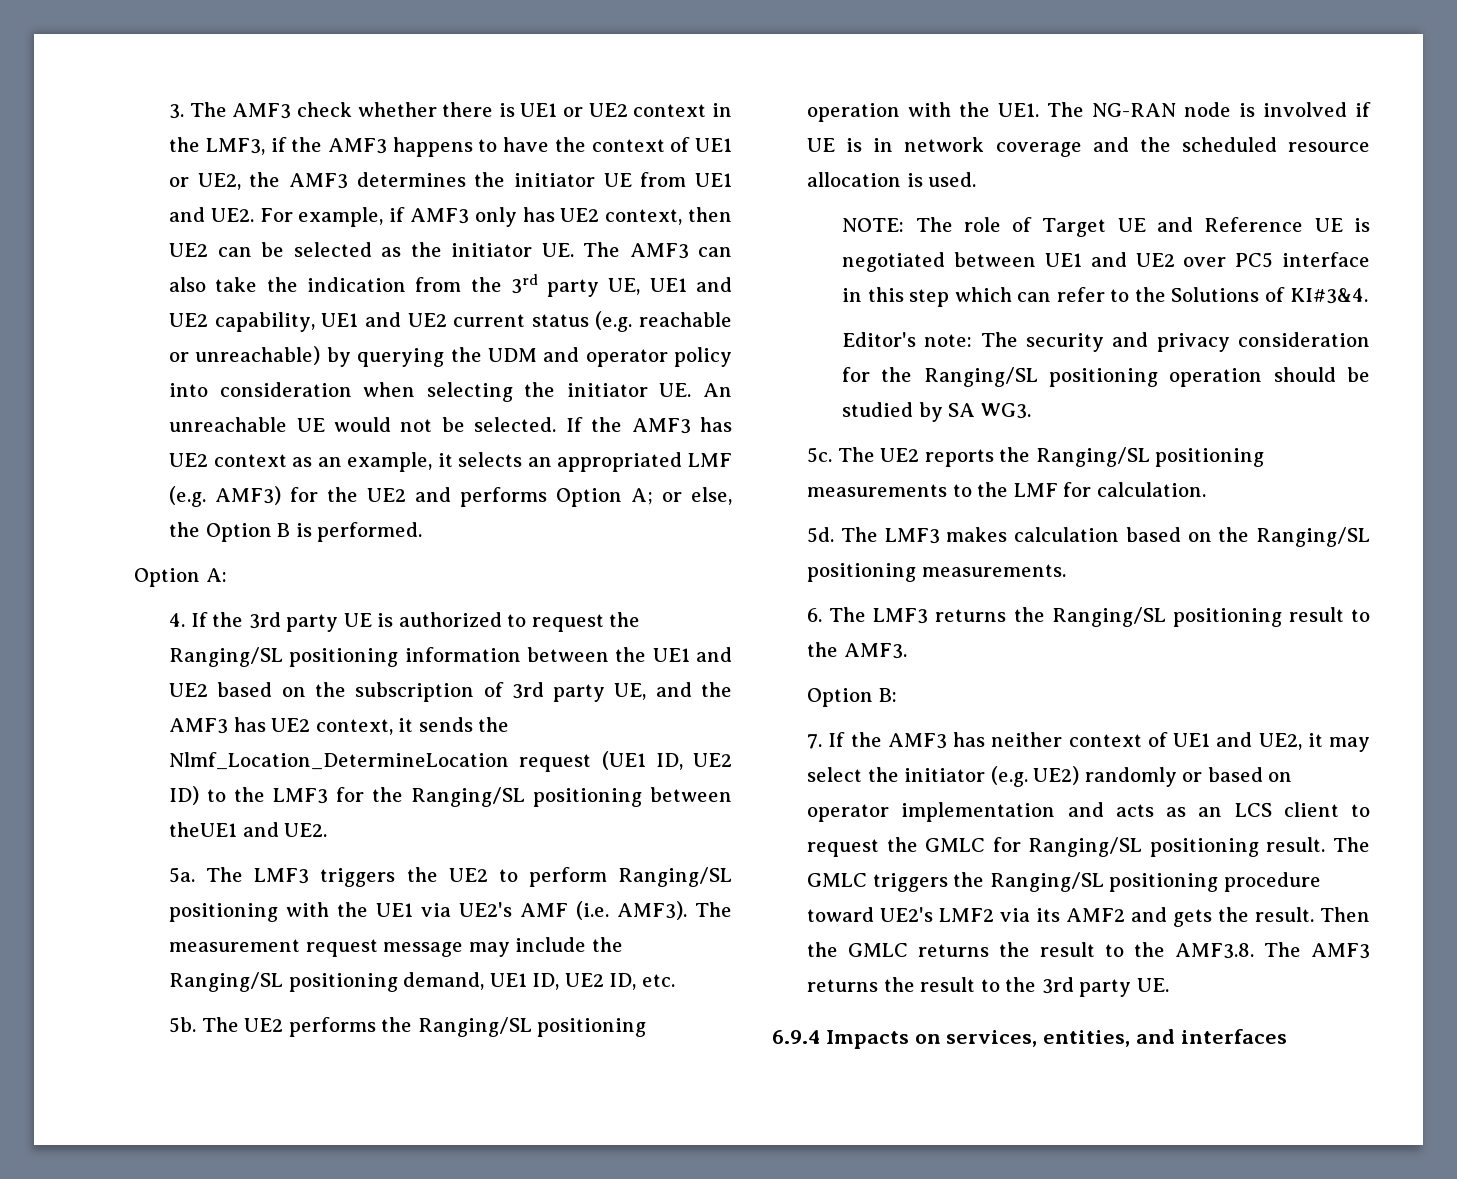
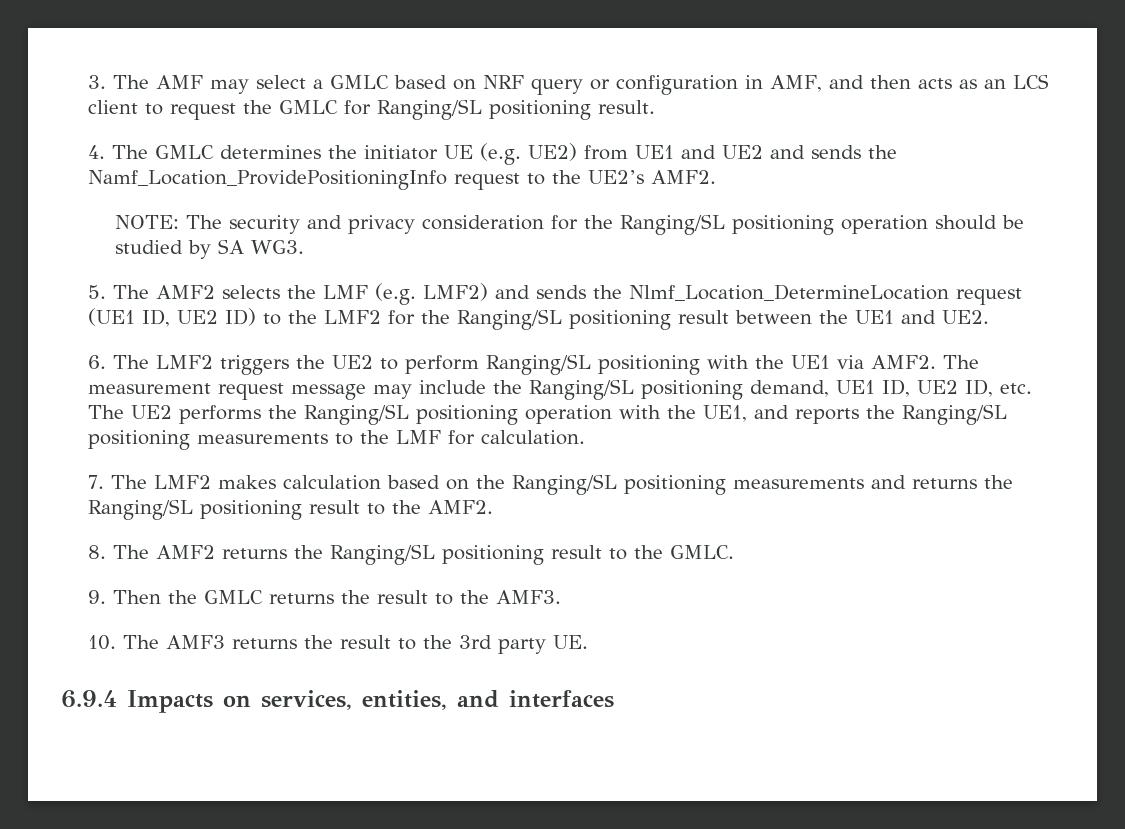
- 3. The AMF3 check whether there is UE1 or UE2 context in the LMF3, if the AMF3 happens to have the context of UE1 or UE2, the AMF3 determines the initiator UE from UE1 and UE2. For example, if AMF3 only has UE2 context, then UE2 can be selected as the initiator UE. The AMF3 can also take the indication from the 3rd party UE, UE1 and UE2 capability, UE1 and UE2 current status (e.g. reachable or unreachable) by querying the UDM and operator policy into consideration when selecting the initiator UE. An unreachable UE would not be selected. If the AMF3 has UE2 context as an example, it selects an appropriated LMF (e.g. AMF3) for the UE2 and performs Option A; or else, the Option B is performed.
- Option A:
- 4. If the 3rd party UE is authorized to request the Ranging/SL positioning information between the UE1 and UE2 based on the subscription of 3rd party UE, and the AMF3 has UE2 context, it sends the Nlmf_Location_DetermineLocation request (UE1 ID, UE2 ID) to the LMF3 for the Ranging/SL positioning between theUE1 and UE2.
- 5a. The LMF3 triggers the UE2 to perform Ranging/SL positioning with the UE1 via UE2's AMF (i.e. AMF3). The measurement request message may include the Ranging/SL positioning demand, UE1 ID, UE2 ID, etc.
- 5b. The UE2 performs the Ranging/SL positioning operation with the UE1. The NG-RAN node is involved if UE is in network coverage and the scheduled resource allocation is used.
- NOTE: The role of Target UE and Reference UE is negotiated between UE1 and UE2 over PC5 interface in this step which can refer to the Solutions of KI#3&4.
- Editor's note: The security and privacy consideration for the Ranging/SL positioning operation should be studied by SA WG3.
+ 3. The AMF may select a GMLC based on NRF query or configuration in AMF, and then acts as an LCS client to request the GMLC for Ranging/SL positioning result.
+ 4. The GMLC determines the initiator UE (e.g. UE2) from UE1 and UE2 and sends the Namf_Location_ProvidePositioningInfo request to the UE2’s AMF2.
+ NOTE: The security and privacy consideration for the Ranging/SL positioning operation should be studied by SA WG3.
- 5c. The UE2 reports the Ranging/SL positioning measurements to the LMF for calculation.
+ 5. The AMF2 selects the LMF (e.g. LMF2) and sends the Nlmf_Location_DetermineLocation request (UE1 ID, UE2 ID) to the LMF2 for the Ranging/SL positioning result between the UE1 and UE2.
+ 6. The LMF2 triggers the UE2 to perform Ranging/SL positioning with the UE1 via AMF2. The measurement request message may include the Ranging/SL positioning demand, UE1 ID, UE2 ID, etc. The UE2 performs the Ranging/SL positioning operation with the UE1, and reports the Ranging/SL positioning measurements to the LMF for calculation.
- 5d. The LMF3 makes calculation based on the Ranging/SL positioning measurements.
- 6. The LMF3 returns the Ranging/SL positioning result to the AMF3.
- Option B:
- 7. If the AMF3 has neither context of UE1 and UE2, it may select the initiator (e.g. UE2) randomly or based on operator implementation and acts as an LCS client to request the GMLC for Ranging/SL positioning result. The GMLC triggers the Ranging/SL positioning procedure toward UE2's LMF2 via its AMF2 and gets the result. Then the GMLC returns the result to the AMF3.8. The AMF3 returns the result to the 3rd party UE.
+ 7. The LMF2 makes calculation based on the Ranging/SL positioning measurements and returns the Ranging/SL positioning result to the AMF2.
+ 8. The AMF2 returns the Ranging/SL positioning result to the GMLC.
+ 9. Then the GMLC returns the result to the AMF3.
+ 10. The AMF3 returns the result to the 3rd party UE.

